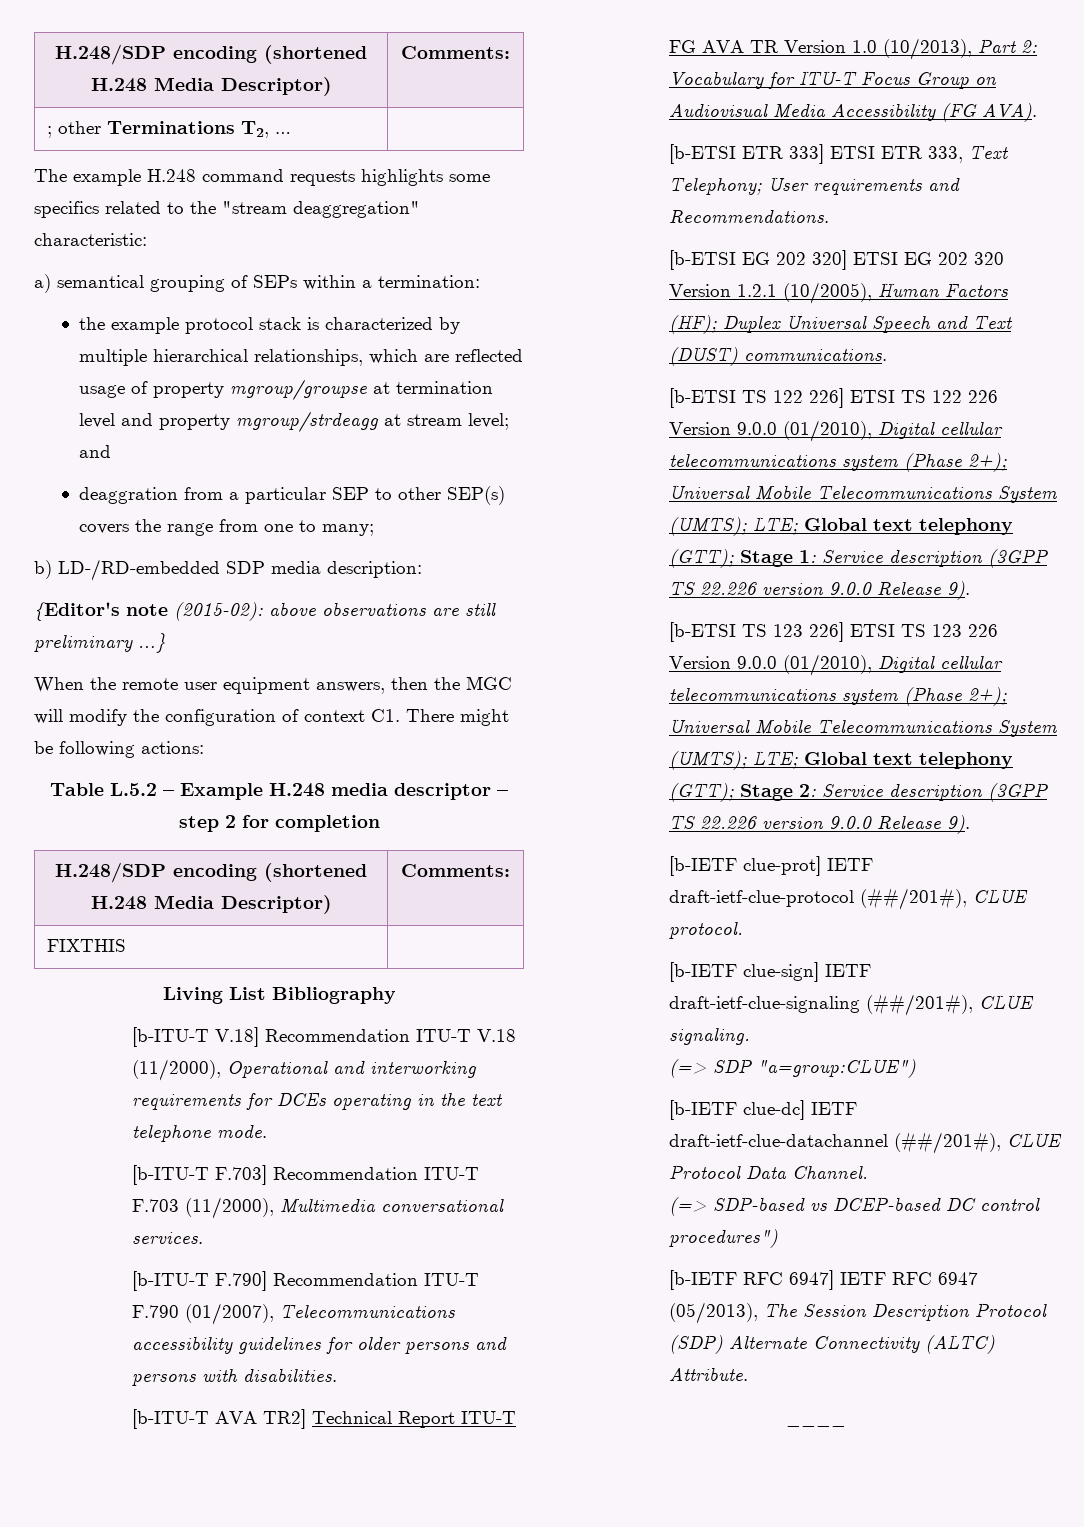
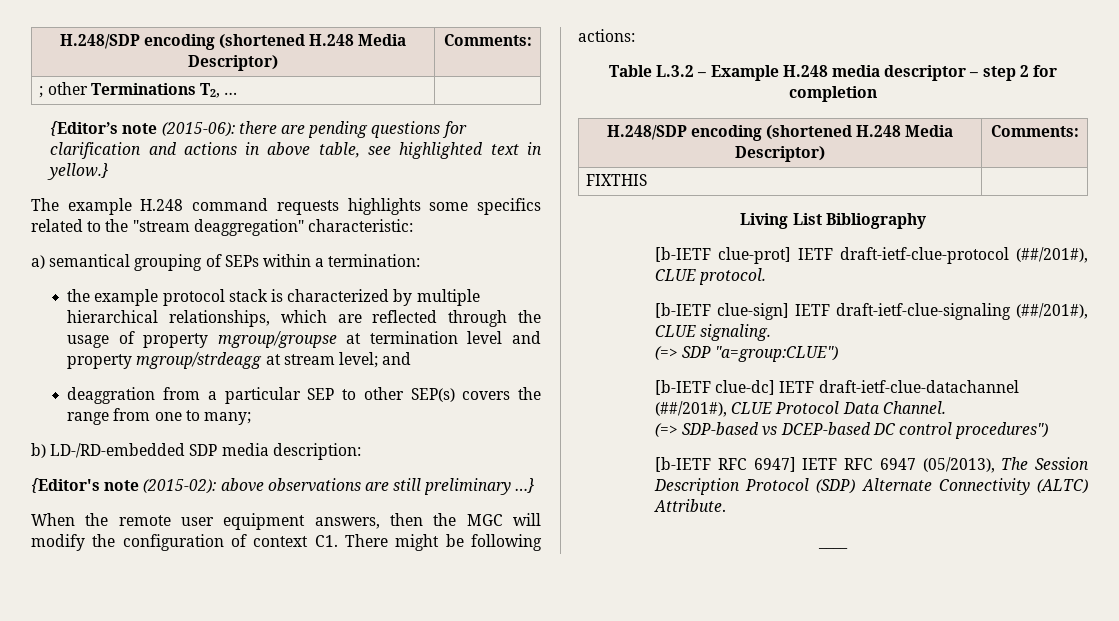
+ {Editor’s note (2015-06): there are pending questions for clarification and actions in above table, see highlighted text in yellow.}
- the example protocol stack is characterized by multiple hierarchical relationships, which are reflected usage of property mgroup/groupse at termination level and property mgroup/strdeagg at stream level; and
+ the example protocol stack is characterized by multiple hierarchical relationships, which are reflected through the usage of property mgroup/groupse at termination level and property mgroup/strdeagg at stream level; and
- Table L.5.2 – Example H.248 media descriptor – step 2 for completion
+ Table L.3.2 – Example H.248 media descriptor – step 2 for completion
- [b-ITU-T V.18] Recommendation ITU-T V.18 (11/2000), Operational and interworking requirements for DCEs operating in the text telephone mode.
- [b-ITU-T F.703] Recommendation ITU-T F.703 (11/2000), Multimedia conversational services.
- [b-ITU-T F.790] Recommendation ITU-T F.790 (01/2007), Telecommunications accessibility guidelines for older persons and persons with disabilities.
- [b-ITU-T AVA TR2] Technical Report ITU-T FG AVA TR Version 1.0 (10/2013), Part 2: Vocabulary for ITU-T Focus Group on Audiovisual Media Accessibility (FG AVA).
- [b-ETSI ETR 333] ETSI ETR 333, Text Telephony; User requirements and Recommendations.
- [b-ETSI EG 202 320] ETSI EG 202 320 Version 1.2.1 (10/2005), Human Factors (HF); Duplex Universal Speech and Text (DUST) communications.
- [b-ETSI TS 122 226] ETSI TS 122 226 Version 9.0.0 (01/2010), Digital cellular telecommunications system (Phase 2+); Universal Mobile Telecommunications System (UMTS); LTE; Global text telephony (GTT); Stage 1: Service description (3GPP TS 22.226 version 9.0.0 Release 9).
- [b-ETSI TS 123 226] ETSI TS 123 226 Version 9.0.0 (01/2010), Digital cellular telecommunications system (Phase 2+); Universal Mobile Telecommunications System (UMTS); LTE; Global text telephony (GTT); Stage 2: Service description (3GPP TS 22.226 version 9.0.0 Release 9).

